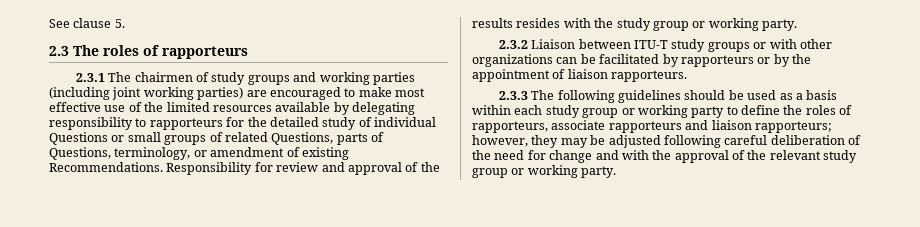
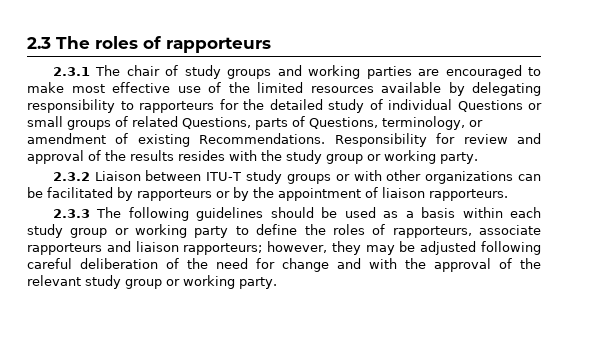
- See clause 5.
- 2.3.1 The chairmen of study groups and working parties (including joint working parties) are encouraged to make most effective use of the limited resources available by delegating responsibility to rapporteurs for the detailed study of individual Questions or small groups of related Questions, parts of Questions, terminology, or amendment of existing Recommendations.
+ 2.3.1 The chair of study groups and working parties are encouraged to make most effective use of the limited resources available by delegating responsibility to rapporteurs for the detailed study of individual Questions or small groups of related Questions, parts of Questions, terminology, or amendment of existing Recommendations.

